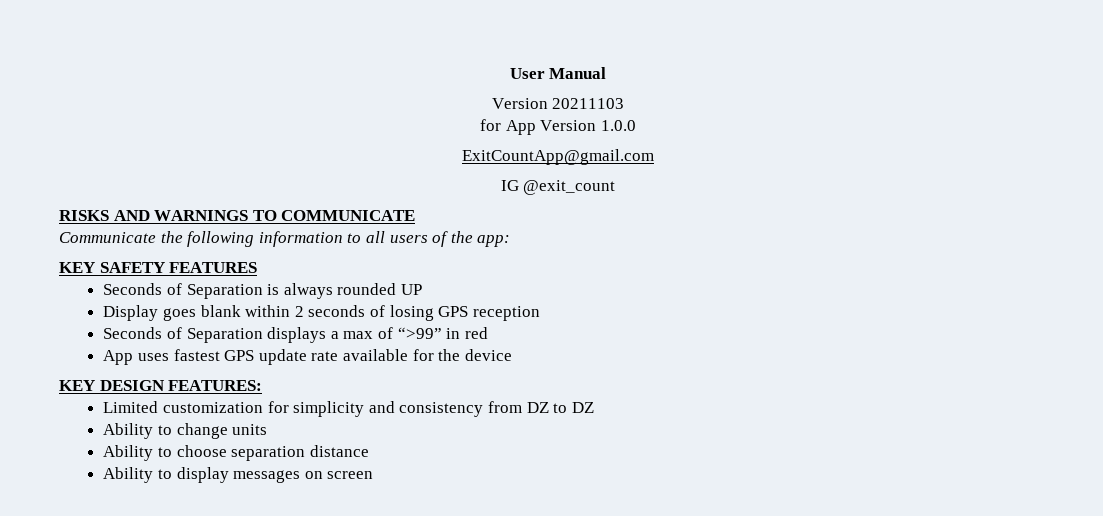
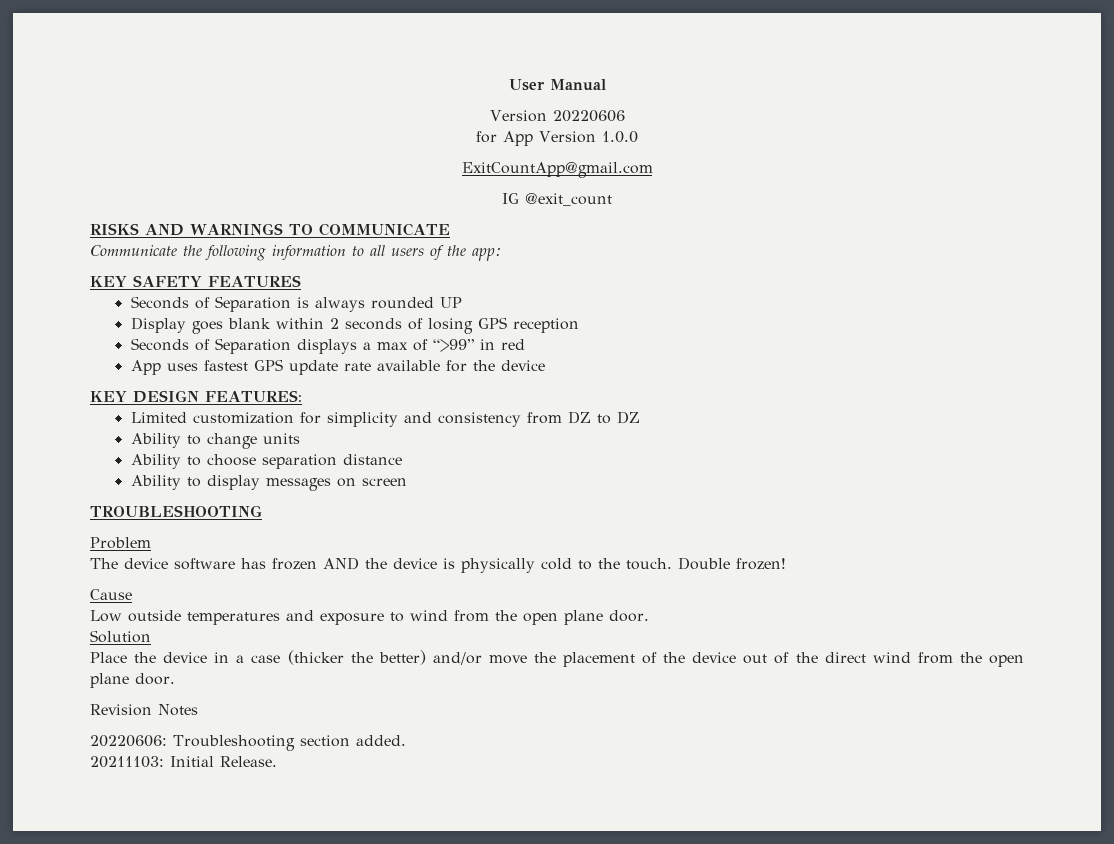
- Version 20211103
+ Version 20220606
+ TROUBLESHOOTING
+ Problem
+ The device software has frozen AND the device is physically cold to the touch. Double frozen!
+ Cause
+ Low outside temperatures and exposure to wind from the open plane door.
+ Solution
+ Place the device in a case (thicker the better) and/or move the placement of the device out of the direct wind from the open plane door.
+ Revision Notes
+ 20220606: Troubleshooting section added.
+ 20211103: Initial Release.

